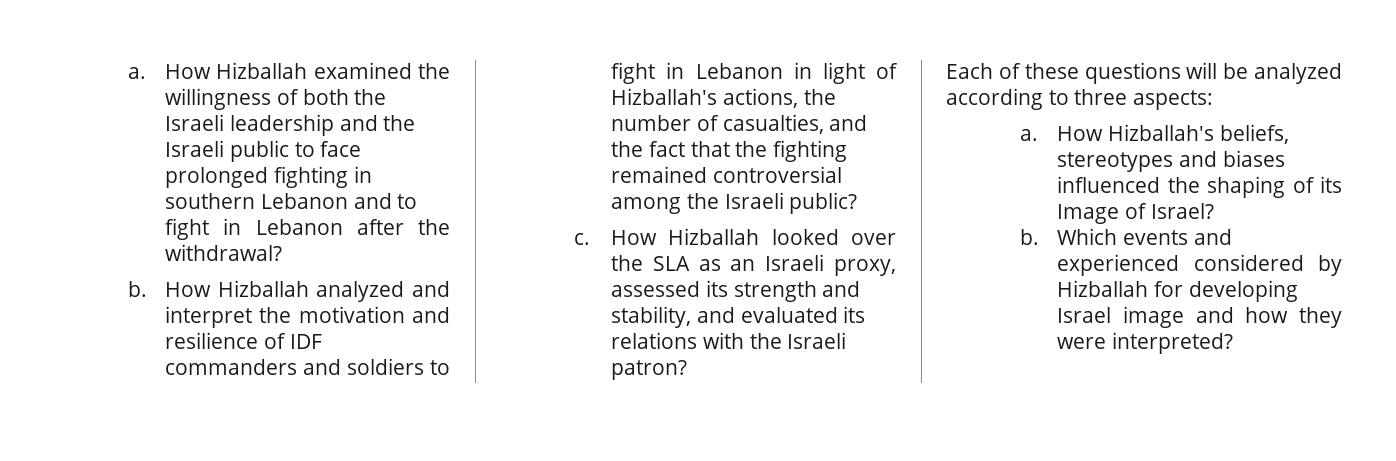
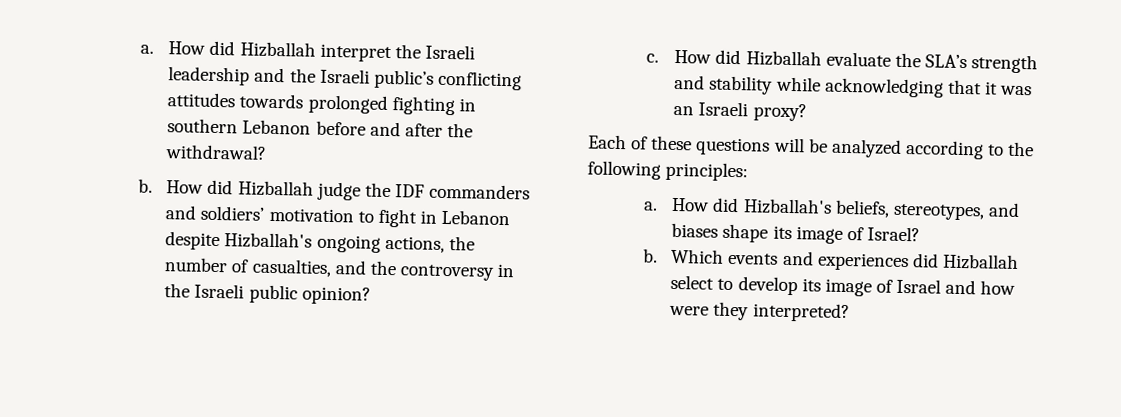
- a. How Hizballah examined the willingness of both the Israeli leadership and the Israeli public to face prolonged fighting in southern Lebanon and to fight in Lebanon after the withdrawal?
+ a. How did Hizballah interpret the Israeli leadership and the Israeli public’s conflicting attitudes towards prolonged fighting in southern Lebanon before and after the withdrawal?
- How Hizballah analyzed and interpret the motivation and resilience of IDF commanders and soldiers to fight in Lebanon in light of Hizballah's actions, the number of casualties, and the fact that the fighting remained controversial among the Israeli public?
- c. How Hizballah looked over the SLA as an Israeli proxy, assessed its strength and stability, and evaluated its relations with the Israeli patron?
+ How did Hizballah judge the IDF commanders and soldiers’ motivation to fight in Lebanon despite Hizballah's ongoing actions, the number of casualties, and the controversy in the Israeli public opinion?
+ c. How did Hizballah evaluate the SLA’s strength and stability while acknowledging that it was an Israeli proxy?
- Each of these questions will be analyzed according to three aspects:
- a. How Hizballah's beliefs, stereotypes and biases influenced the shaping of its Image of Israel?
+ Each of these questions will be analyzed according to the following principles:
+ a. How did Hizballah's beliefs, stereotypes, and biases shape its image of Israel?
- Which events and experienced considered by Hizballah for developing Israel image and how they were interpreted?
+ Which events and experiences did Hizballah select to develop its image of Israel and how were they interpreted?

